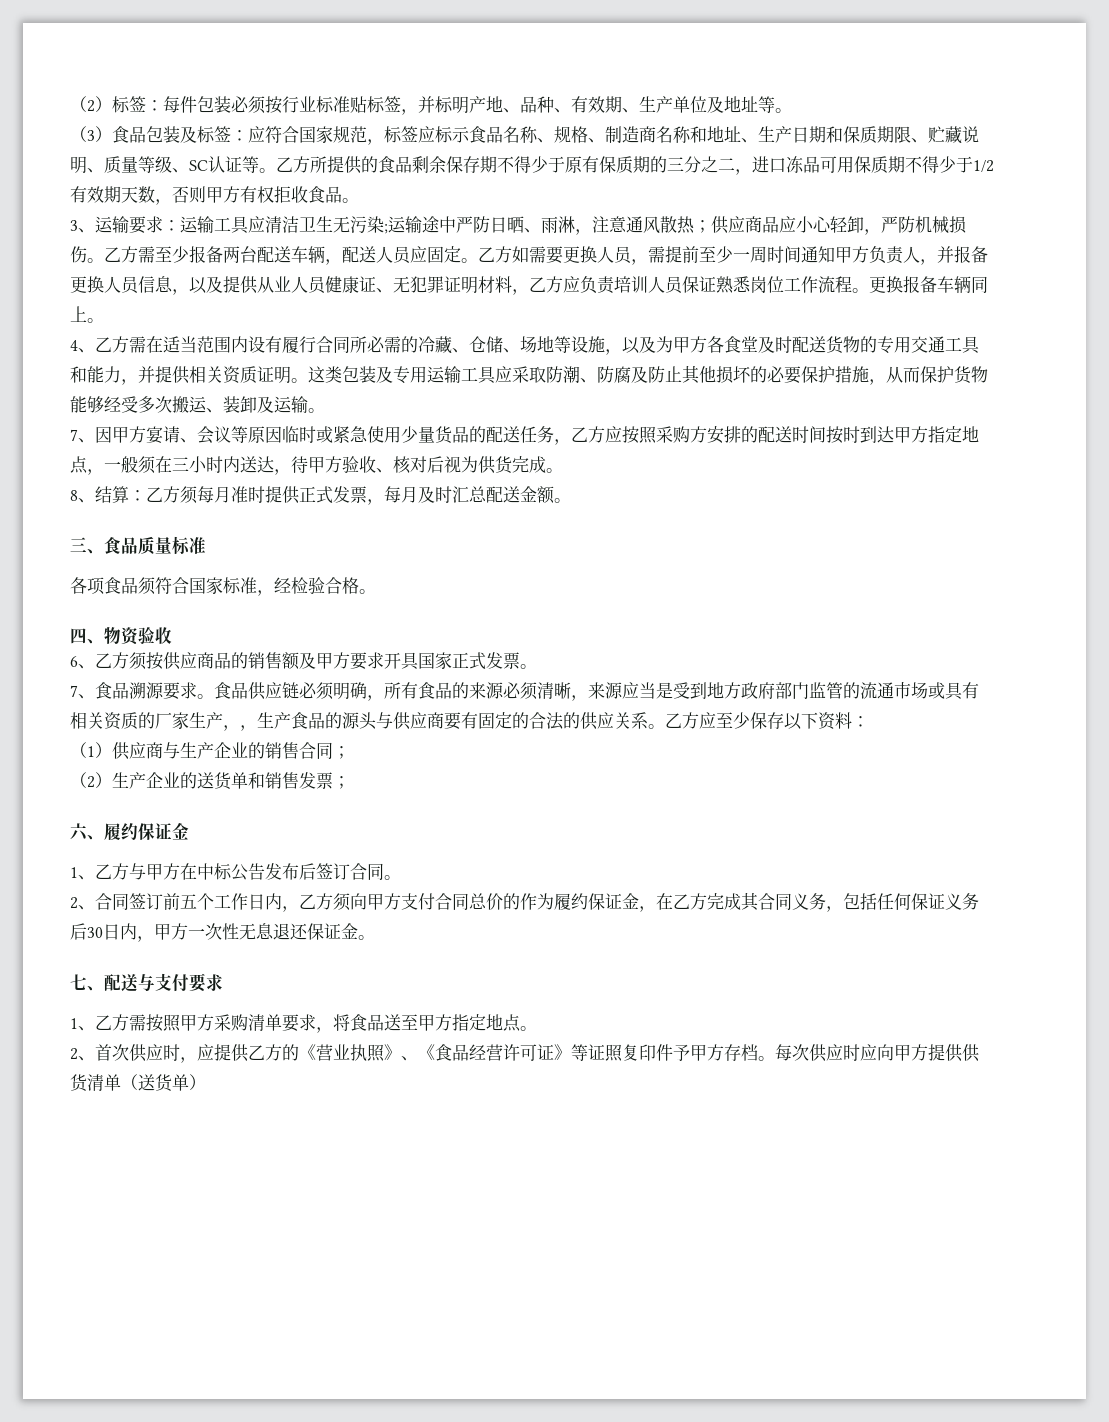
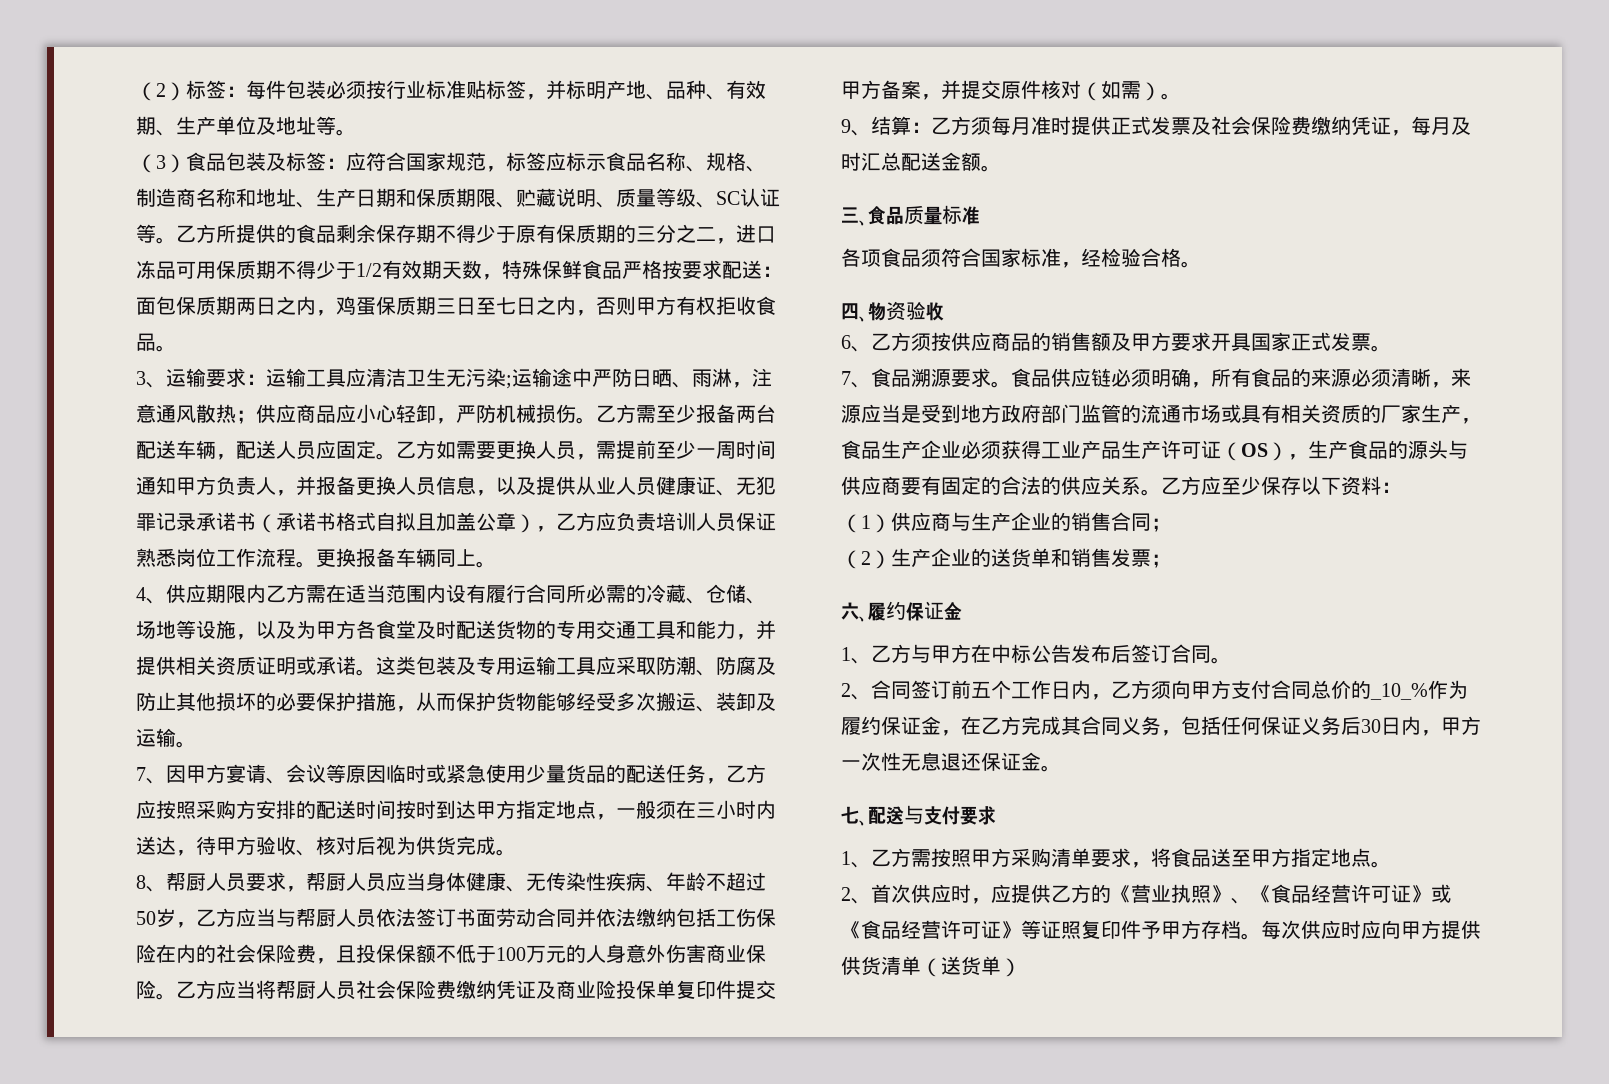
- 乙方所提供的食品剩余保存期不得少于原有保质期的三分之二，进口冻品可用保质期不得少于1/2有效期天数，否则甲方有权拒收食品。
+ 乙方所提供的食品剩余保存期不得少于原有保质期的三分之二，进口冻品可用保质期不得少于1/2有效期天数，特殊保鲜食品严格按要求配送：面包保质期两日之内，鸡蛋保质期三日至七日之内，否则甲方有权拒收食品。
- 乙方如需要更换人员，需提前至少一周时间通知甲方负责人，并报备更换人员信息，以及提供从业人员健康证、无犯罪证明材料，乙方应负责培训人员保证熟悉岗位工作流程。
+ 乙方如需要更换人员，需提前至少一周时间通知甲方负责人，并报备更换人员信息，以及提供从业人员健康证、无犯罪记录承诺书（承诺书格式自拟且加盖公章），乙方应负责培训人员保证熟悉岗位工作流程。
- 4、乙方需在适当范围内设有履行合同所必需的冷藏、仓储、场地等设施，以及为甲方各食堂及时配送货物的专用交通工具和能力，并提供相关资质证明。
+ 4、供应期限内乙方需在适当范围内设有履行合同所必需的冷藏、仓储、场地等设施，以及为甲方各食堂及时配送货物的专用交通工具和能力，并提供相关资质证明或承诺。
- 8、结算：乙方须每月准时提供正式发票，每月及时汇总配送金额。
+ 8、帮厨人员要求，帮厨人员应当身体健康、无传染性疾病、年龄不超过50岁，乙方应当与帮厨人员依法签订书面劳动合同并依法缴纳包括工伤保险在内的社会保险费，且投保保额不低于100万元的人身意外伤害商业保险。乙方应当将帮厨人员社会保险费缴纳凭证及商业险投保单复印件提交甲方备案，并提交原件核对（如需）。
+ 9、结算：乙方须每月准时提供正式发票及社会保险费缴纳凭证，每月及时汇总配送金额。
- 食品供应链必须明确，所有食品的来源必须清晰，来源应当是受到地方政府部门监管的流通市场或具有相关资质的厂家生产，，生产食品的源头与供应商要有固定的合法的供应关系。
+ 食品供应链必须明确，所有食品的来源必须清晰，来源应当是受到地方政府部门监管的流通市场或具有相关资质的厂家生产，食品生产企业必须获得工业产品生产许可证（OS），生产食品的源头与供应商要有固定的合法的供应关系。
- 2、合同签订前五个工作日内，乙方须向甲方支付合同总价的作为履约保证金，在乙方完成其合同义务，包括任何保证义务后30日内，甲方一次性无息退还保证金。
+ 2、合同签订前五个工作日内，乙方须向甲方支付合同总价的_10_%作为履约保证金，在乙方完成其合同义务，包括任何保证义务后30日内，甲方一次性无息退还保证金。
- 2、首次供应时，应提供乙方的《营业执照》、《食品经营许可证》等证照复印件予甲方存档。
+ 2、首次供应时，应提供乙方的《营业执照》、《食品经营许可证》或《食品经营许可证》等证照复印件予甲方存档。

